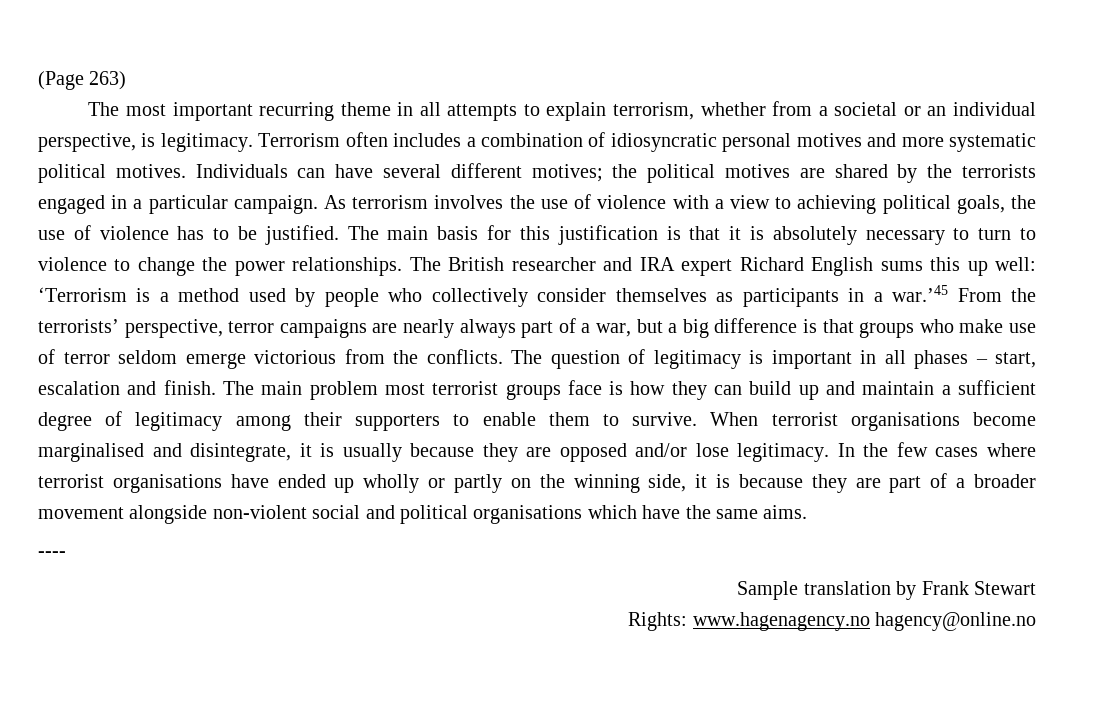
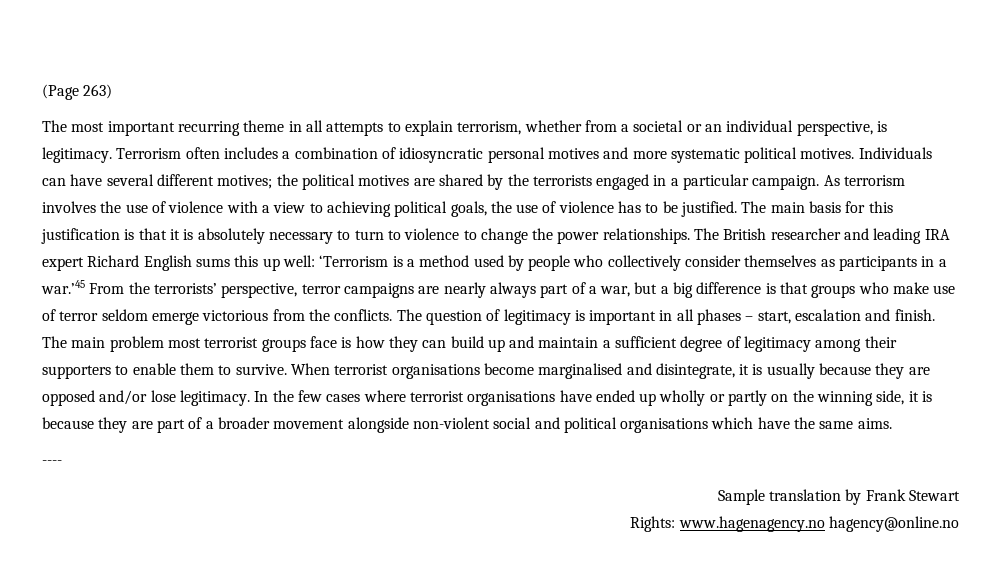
- The British researcher and IRA expert Richard English sums this up well: ‘Terrorism is a method used by people who collectively consider themselves as participants in a war.’45 From the terrorists’ perspective, terror campaigns are nearly always part of a war, but a big difference is that groups who make use of terror seldom emerge victorious from the conflicts.
+ The British researcher and leading IRA expert Richard English sums this up well: ‘Terrorism is a method used by people who collectively consider themselves as participants in a war.’45 From the terrorists’ perspective, terror campaigns are nearly always part of a war, but a big difference is that groups who make use of terror seldom emerge victorious from the conflicts.

